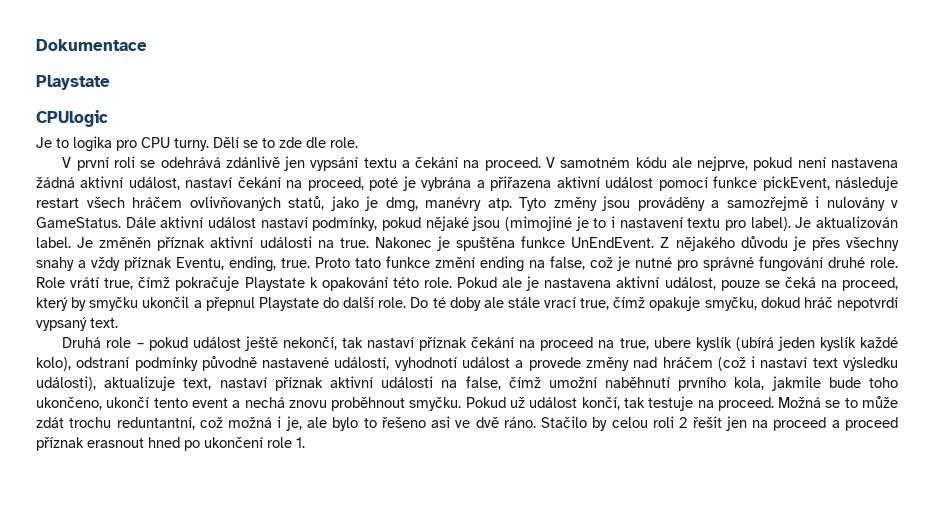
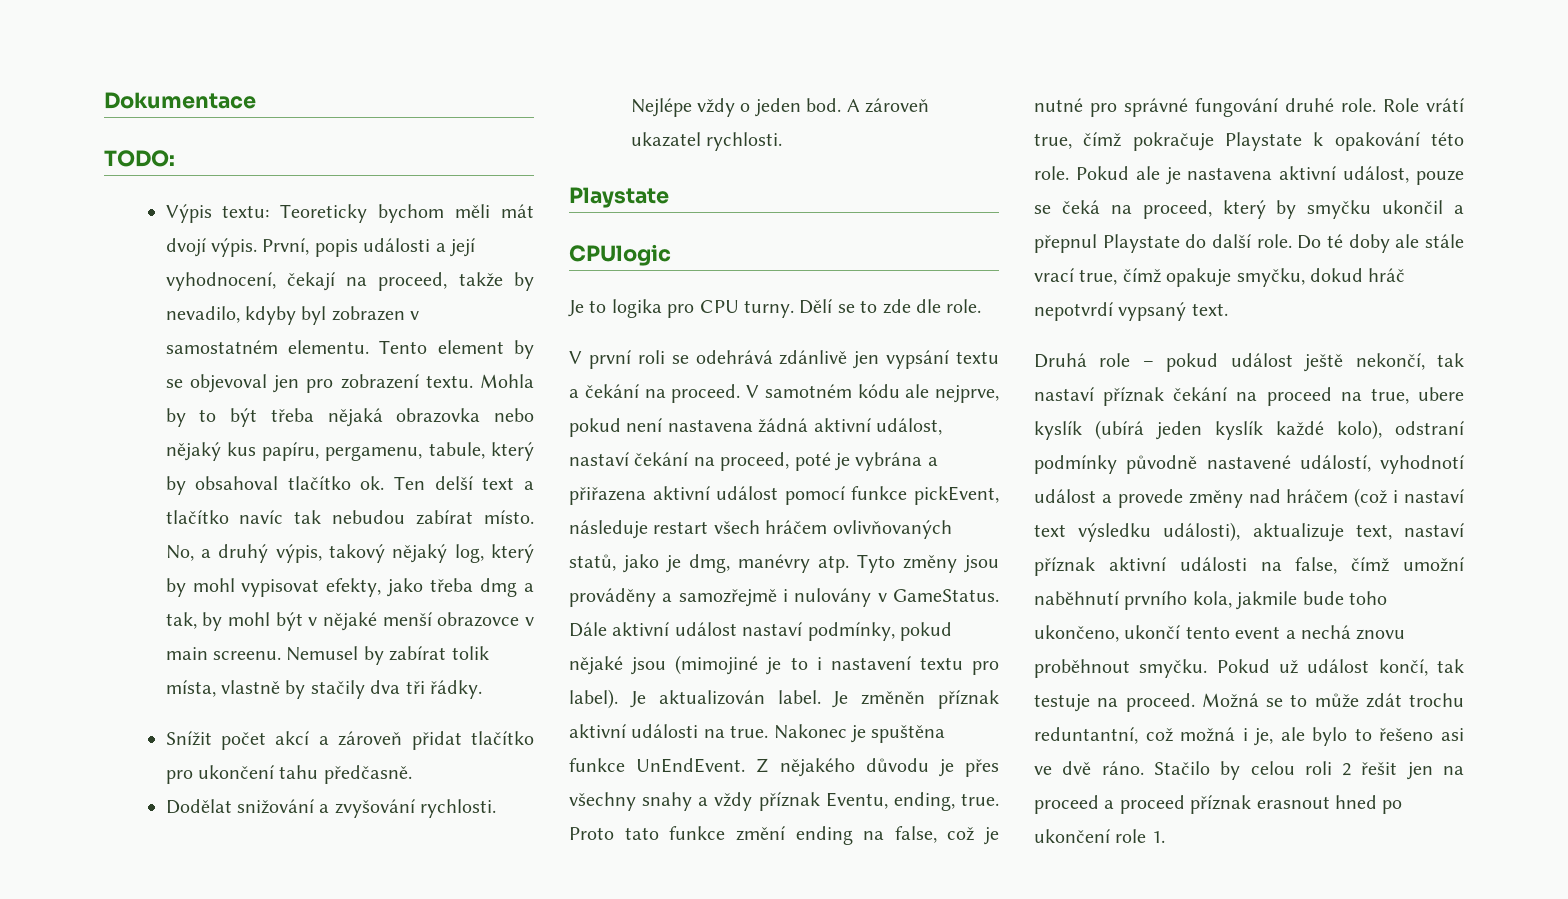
+ TODO:
+ Výpis textu: Teoreticky bychom měli mát dvojí výpis. První, popis události a její vyhodnocení, čekají na proceed, takže by nevadilo, kdyby byl zobrazen v samostatném elementu. Tento element by se objevoval jen pro zobrazení textu. Mohla by to být třeba nějaká obrazovka nebo nějaký kus papíru, pergamenu, tabule, který by obsahoval tlačítko ok. Ten delší text a tlačítko navíc tak nebudou zabírat místo. No, a druhý výpis, takový nějaký log, který by mohl vypisovat efekty, jako třeba dmg a tak, by mohl být v nějaké menší obrazovce v main screenu. Nemusel by zabírat tolik místa, vlastně by stačily dva tři řádky.
+ Snížit počet akcí a zároveň přidat tlačítko pro ukončení tahu předčasně.
+ Dodělat snižování a zvyšování rychlosti. Nejlépe vždy o jeden bod. A zároveň ukazatel rychlosti.

